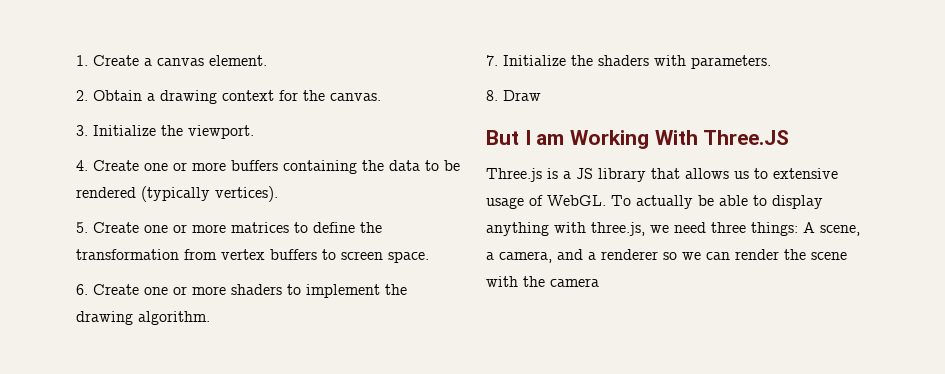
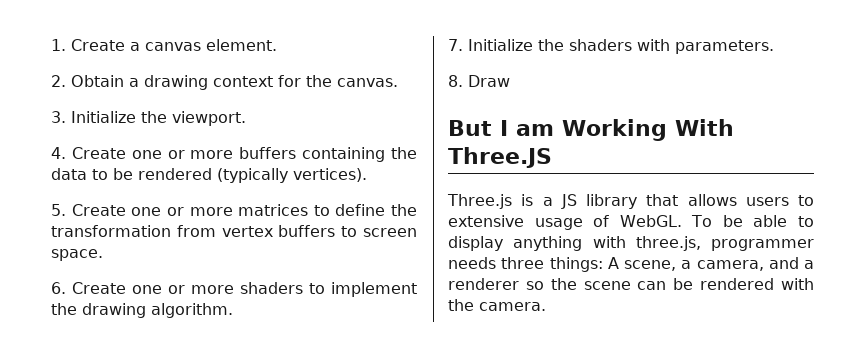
- Three.js is a JS library that allows us to extensive usage of WebGL.
+ Three.js is a JS library that allows users to extensive usage of WebGL.
- To actually be able to display anything with three.js, we need three things: A scene, a camera, and a renderer so we can render the scene with the camera
+ To be able to display anything with three.js, programmer needs three things: A scene, a camera, and a renderer so the scene can be rendered with the camera.

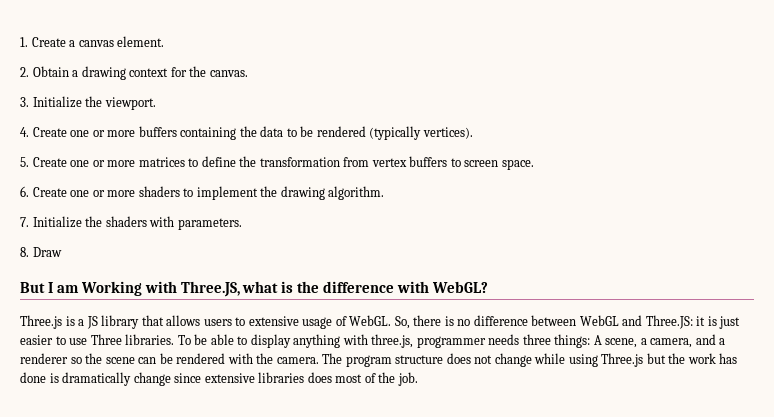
- But I am Working With Three.JS
+ But I am Working with Three.JS, what is the difference with WebGL?
+ So, there is no difference between WebGL and Three.JS: it is just easier to use Three libraries.
+ The program structure does not change while using Three.js but the work has done is dramatically change since extensive libraries does most of the job.

